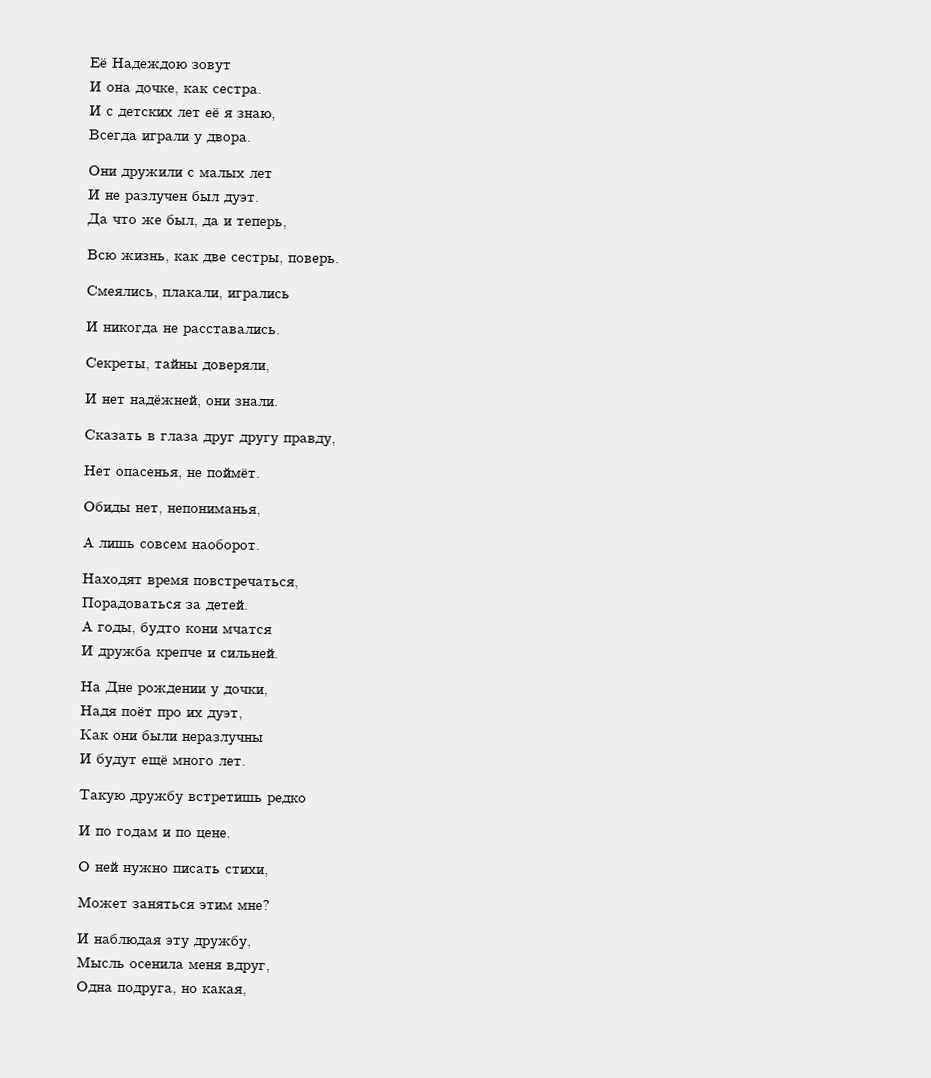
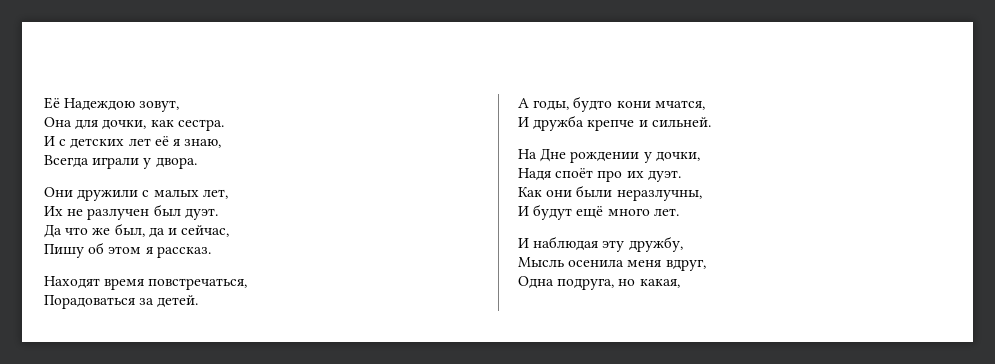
- Её Надеждою зовут
- И она дочке, как сестра.
+ Её Надеждою зовут,
+ Она для дочки, как сестра.
- Они дружили с малых лет
- И не разлучен был дуэт.
+ Они дружили с малых лет,
+ Их не разлучен был дуэт.
- Да что же был, да и теперь,
- Всю жизнь, как две сестры, поверь.
- Смеялись, плакали, игрались
- И никогда не расставались.
- Секреты, тайны доверяли,
- И нет надёжней, они знали.
- Сказать в глаза друг другу правду,
- Нет опасенья, не поймёт.
- Обиды нет, непониманья,
- А лишь совсем наоборот.
+ Да что же был, да и сейчас,
+ Пишу об этом я рассказ.
- А годы, будто кони мчатся
+ А годы, будто кони мчатся,
- Надя поёт про их дуэт,
+ Надя споёт про их дуэт.
- Как они были неразлучны
+ Как они были неразлучны,
- Такую дружбу встретишь редко
- И по годам и по цене.
- О ней нужно писать стихи,
- Может заняться этим мне?

